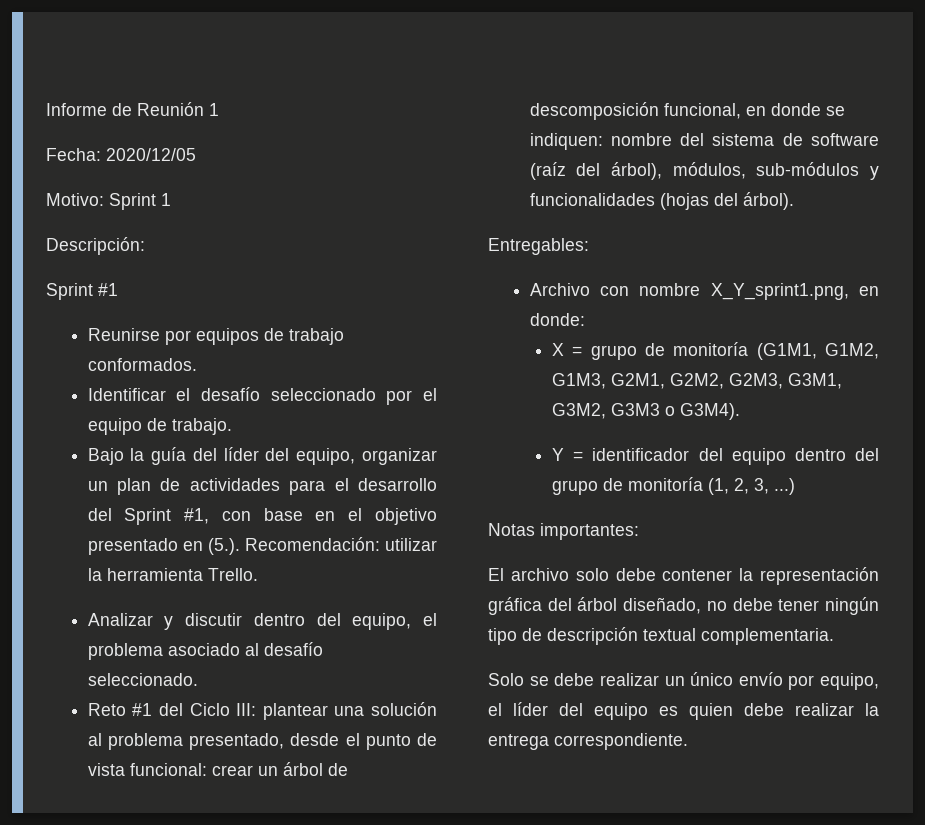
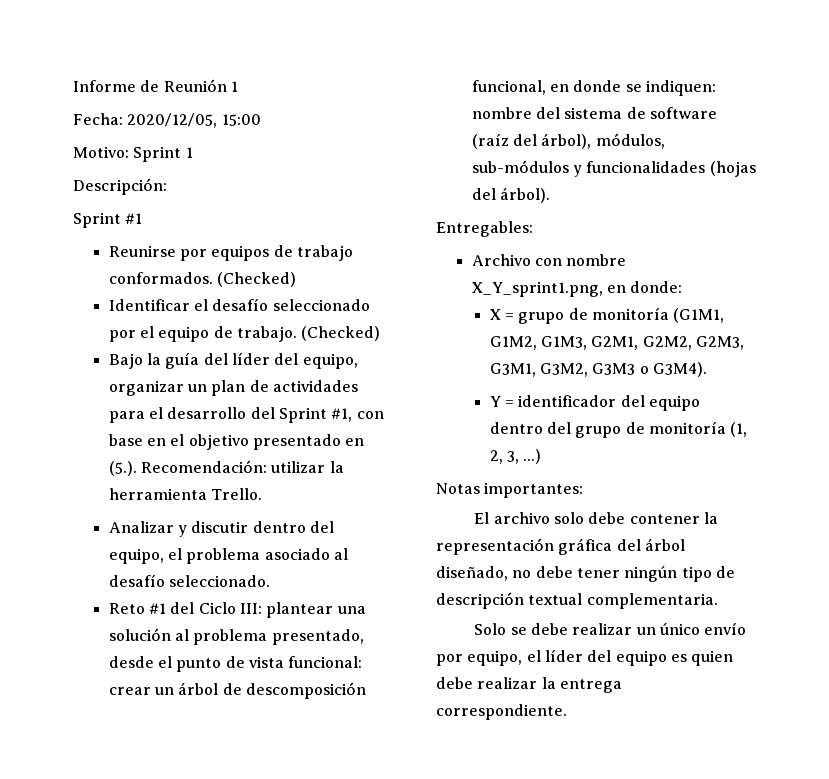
- Fecha: 2020/12/05
+ Fecha: 2020/12/05, 15:00
- Reunirse por equipos de trabajo conformados.
+ Reunirse por equipos de trabajo conformados. (Checked)
- Identificar el desafío seleccionado por el equipo de trabajo.
+ Identificar el desafío seleccionado por el equipo de trabajo. (Checked)

